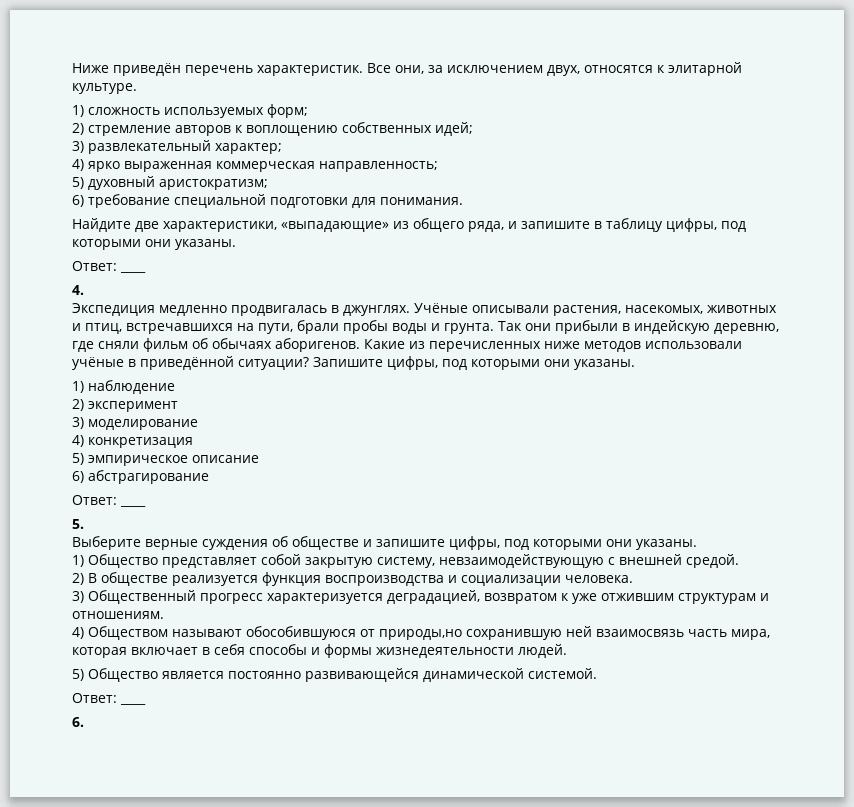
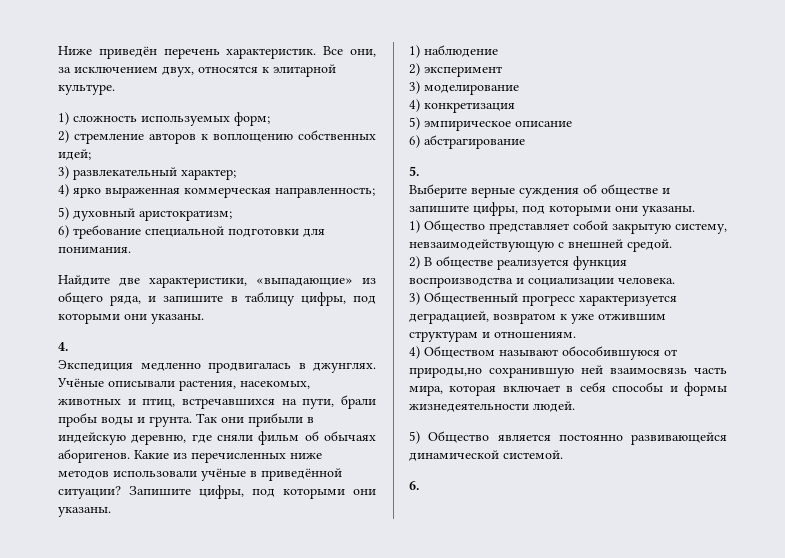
  Найдите две характеристики, «выпадающие» из общего ряда, и запишите в таблицу цифры, под которыми они указаны.
- Ответ: ____
  6) абстрагирование
- Ответ: ____
  5) Общество является постоянно развивающейся динамической системой.
- Ответ: ____

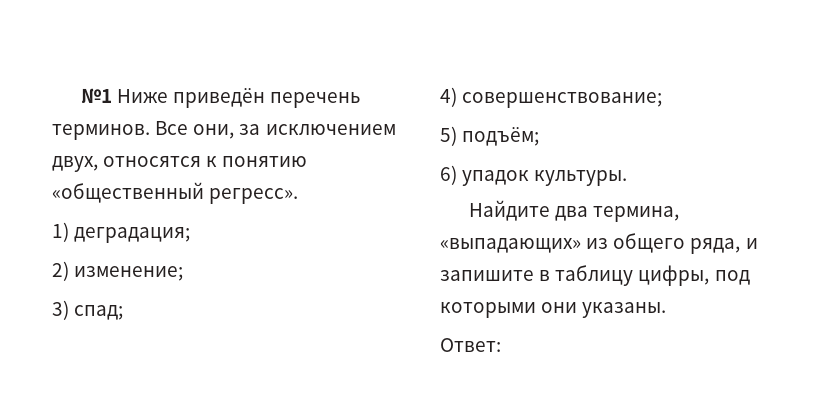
- Ниже приведён перечень характеристик.
+ №1 Ниже приведён перечень терминов.
- Все они, за исключением двух, относятся к элитарной культуре.
- 1) сложность используемых форм;
- 2) стремление авторов к воплощению собственных идей;
- 3) развлекательный характер;
- 4) ярко выраженная коммерческая направленность;
- 5) духовный аристократизм;
- 6) требование специальной подготовки для понимания.
- Найдите две характеристики, «выпадающие» из общего ряда, и запишите в таблицу цифры, под которыми они указаны.
+ Все они, за исключением двух, относятся к понятию «общественный регресс».
+ 1) деградация;
+ 2) изменение;
+ 3) спад;
+ 4) совершенствование;
+ 5) подъём;
+ 6) упадок культуры.
+ Найдите два термина, «выпадающих» из общего ряда, и запишите в таблицу цифры, под которыми они указаны.
- 4.
- Экспедиция медленно продвигалась в джунглях. Учёные описывали растения, насекомых, животных и птиц, встречавшихся на пути, брали пробы воды и грунта. Так они прибыли в индейскую деревню, где сняли фильм об обычаях аборигенов. Какие из перечисленных ниже методов использовали учёные в приведённой ситуации? Запишите цифры, под которыми они указаны.
- 1) наблюдение
- 2) эксперимент
- 3) моделирование
- 4) конкретизация
- 5) эмпирическое описание
- 6) абстрагирование
- 5.
- Выберите верные суждения об обществе и запишите цифры, под которыми они указаны.
- 1) Общество представляет собой закрытую систему, невзаимодействующую с внешней средой.
- 2) В обществе реализуется функция воспроизводства и социализации человека.
- 3) Общественный прогресс характеризуется деградацией, возвратом к уже отжившим структурам и отношениям.
- 4) Обществом называют обособившуюся от природы,но сохранившую ней взаимосвязь часть мира, которая включает в себя способы и формы жизнедеятельности людей.
- 5) Общество является постоянно развивающейся динамической системой.
- 6.
+ Ответ:

